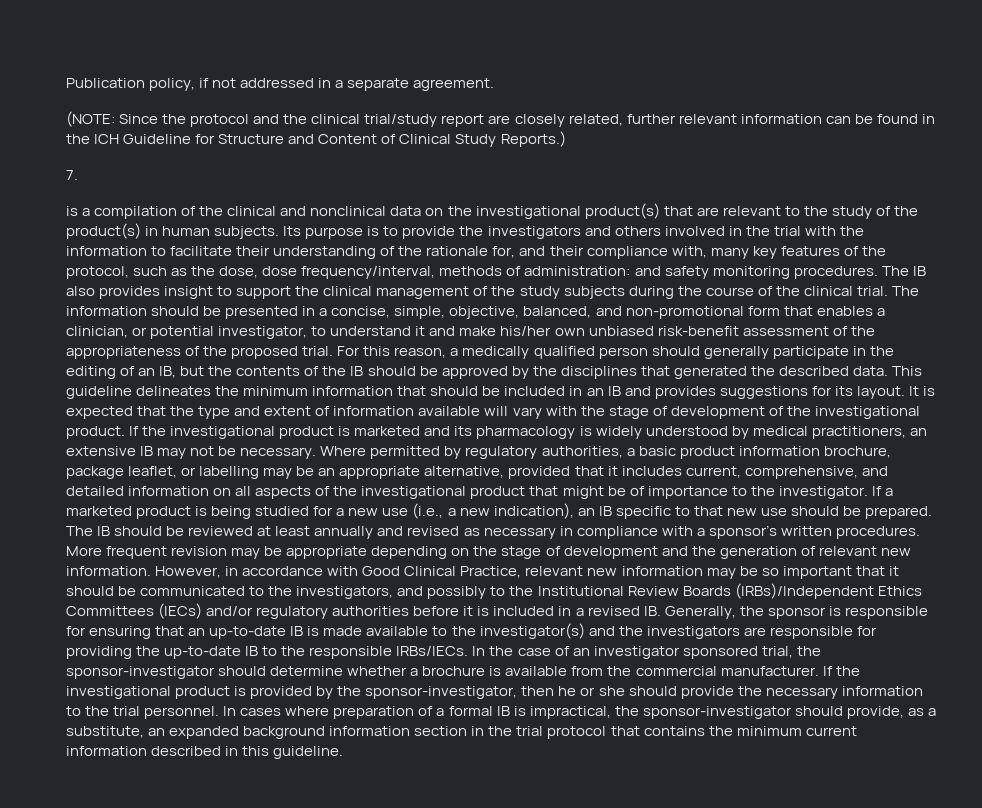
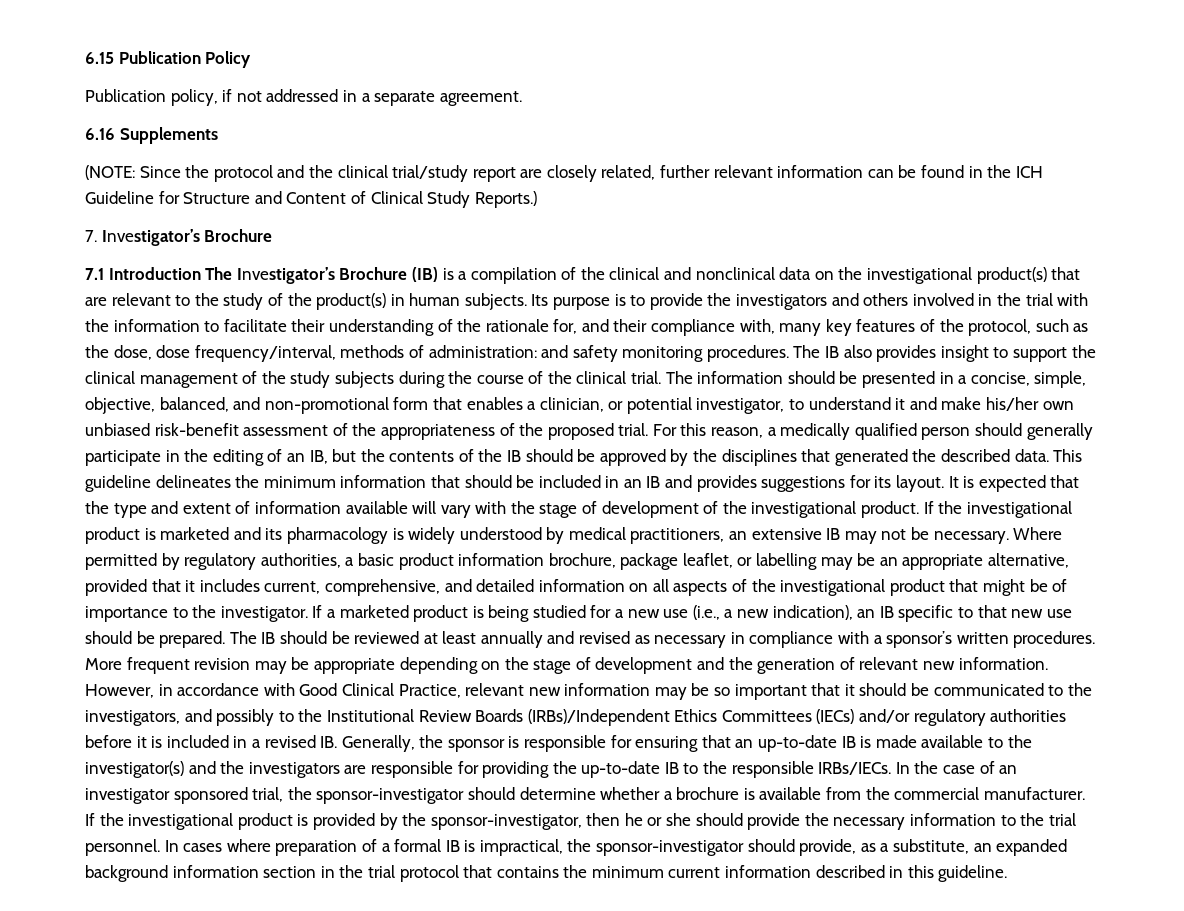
+ 6.15 Publication Policy
+ 6.16 Supplements
- 7.
- is a compilation of the clinical and nonclinical data on the investigational product(s) that are relevant to the study of the product(s) in human subjects.
+ 7. Investigator’s Brochure
+ 7.1 Introduction The Investigator’s Brochure (IB) is a compilation of the clinical and nonclinical data on the investigational product(s) that are relevant to the study of the product(s) in human subjects.

